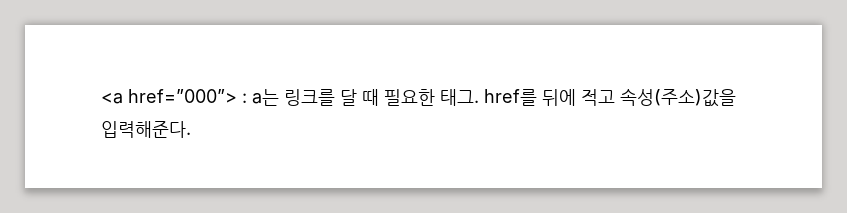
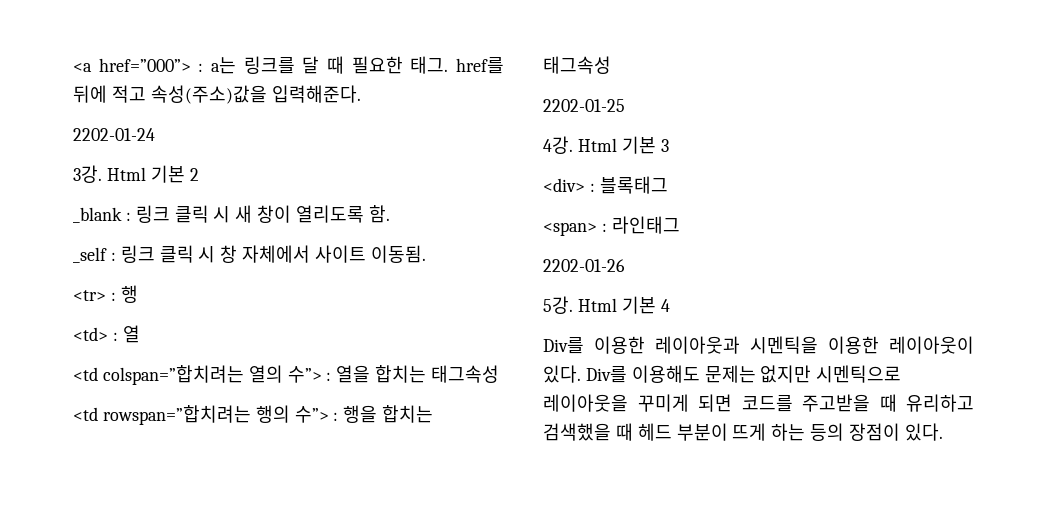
+ 2202-01-24
+ 3강. Html 기본 2
+ _blank : 링크 클릭 시 새 창이 열리도록 함.
+ _self : 링크 클릭 시 창 자체에서 사이트 이동됨.
+ <tr> : 행
+ <td> : 열
+ <td colspan=”합치려는 열의 수”> : 열을 합치는 태그속성
+ <td rowspan=”합치려는 행의 수”> : 행을 합치는 태그속성
+ 2202-01-25
+ 4강. Html 기본 3
+ <div> : 블록태그
+ <span> : 라인태그
+ 2202-01-26
+ 5강. Html 기본 4
+ Div를 이용한 레이아웃과 시멘틱을 이용한 레이아웃이 있다. Div를 이용해도 문제는 없지만 시멘틱으로 레이아웃을 꾸미게 되면 코드를 주고받을 때 유리하고 검색했을 때 헤드 부분이 뜨게 하는 등의 장점이 있다.

